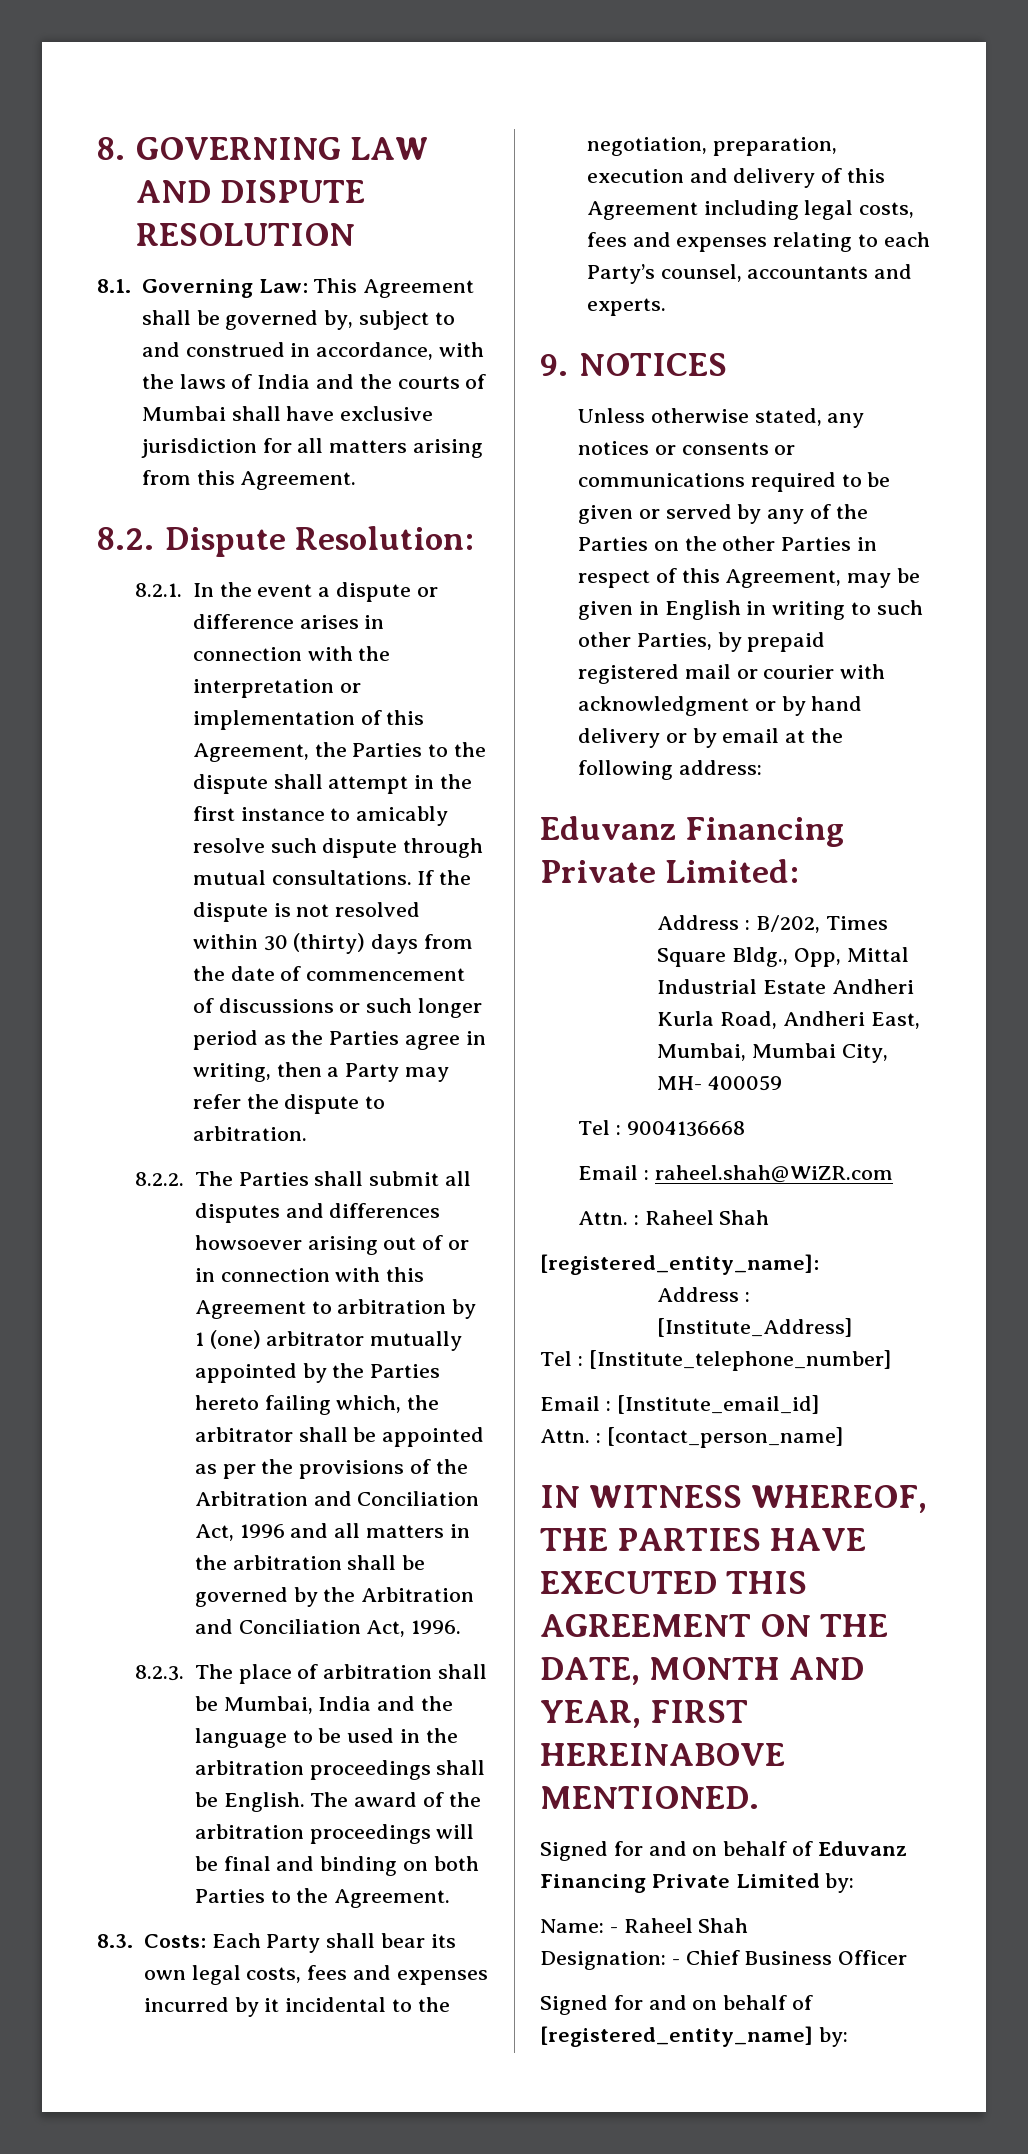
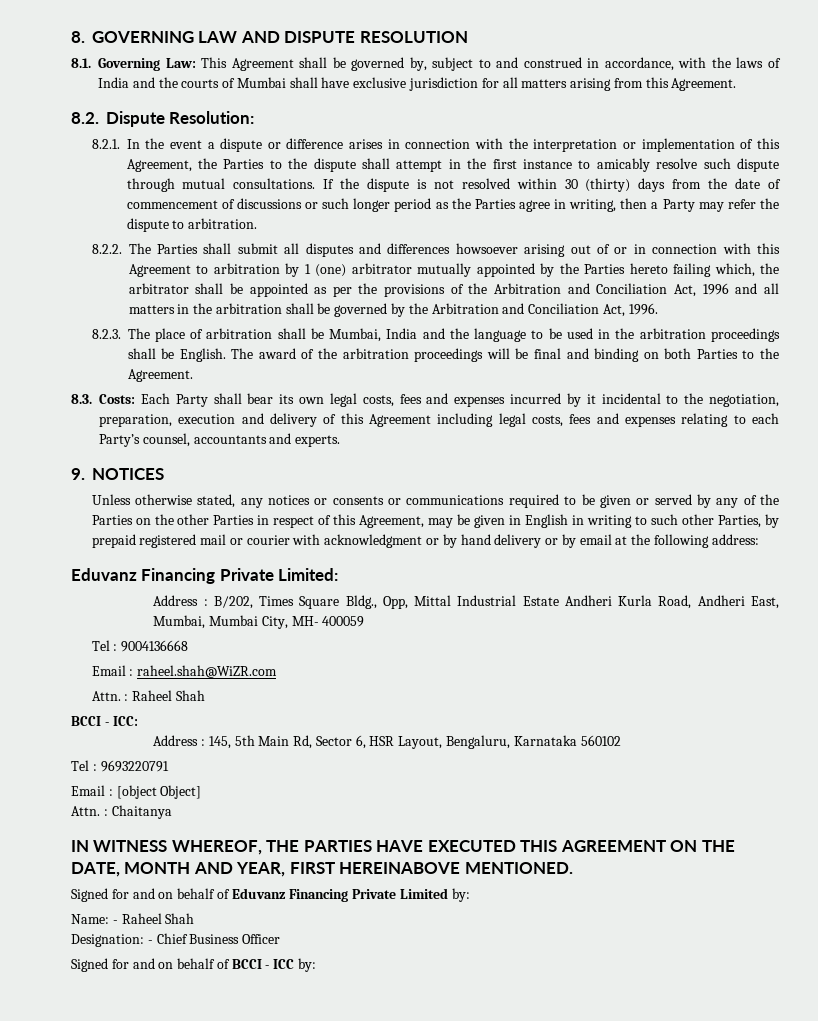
- [registered_entity_name]:
- Address : [Institute_Address]
- Tel : [Institute_telephone_number]
- Email : [Institute_email_id]
- Attn. : [contact_person_name]
+ BCCI - ICC:
+ Address : 145, 5th Main Rd, Sector 6, HSR Layout, Bengaluru, Karnataka 560102
+ Tel : 9693220791
+ Email : [object Object]
+ Attn. : Chaitanya
- Signed for and on behalf of [registered_entity_name] by:
+ Signed for and on behalf of BCCI - ICC by:

